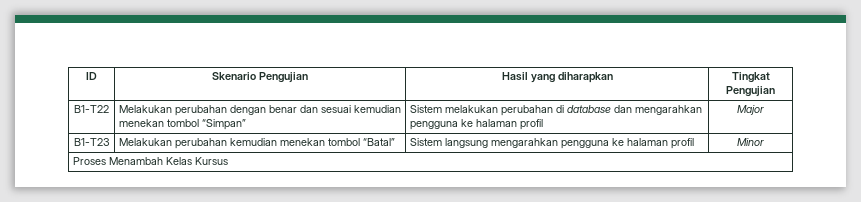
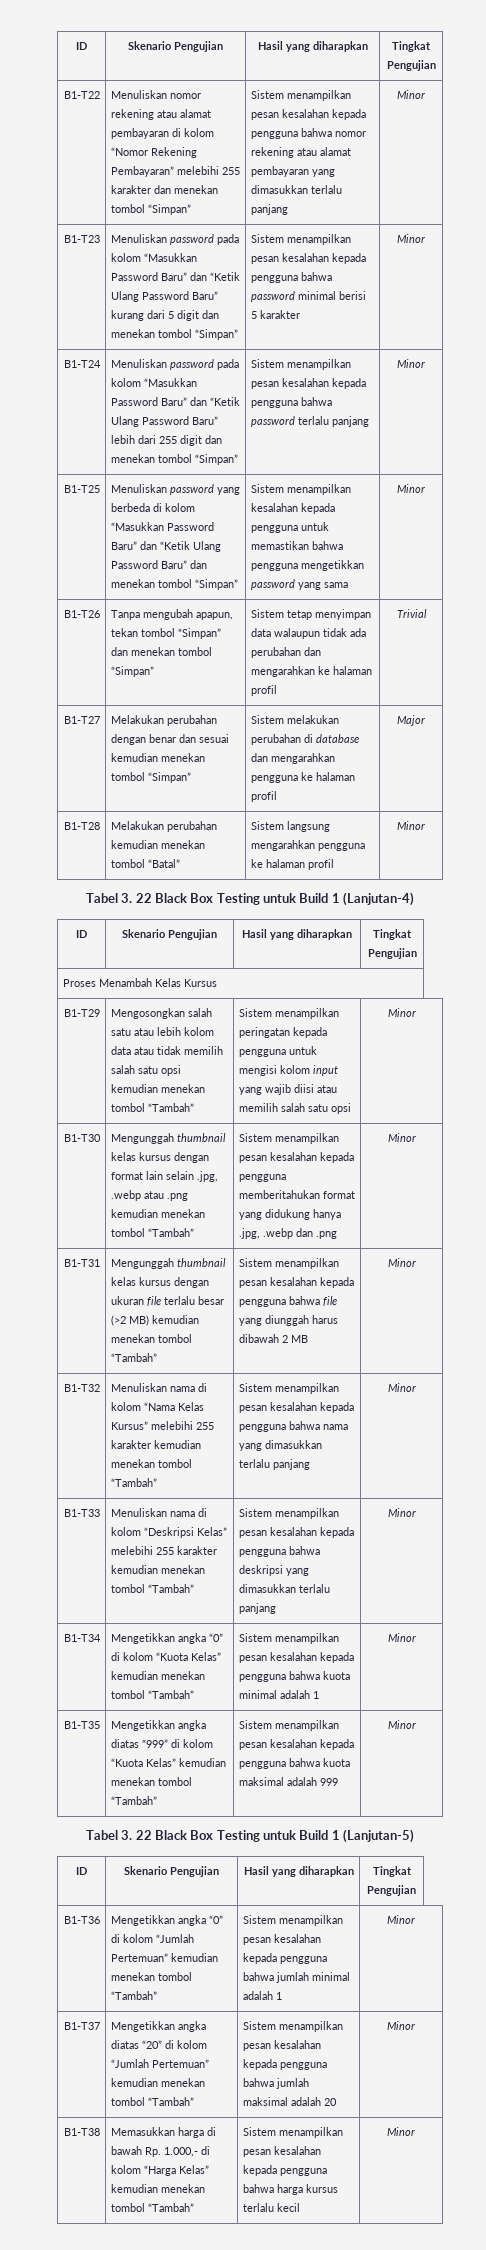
- B1-T22 | Melakukan perubahan dengan benar dan sesuai kemudian menekan tombol “Simpan” | Sistem melakukan perubahan di database dan mengarahkan pengguna ke halaman profil | Major
+ B1-T22 | Menuliskan nomor rekening atau alamat pembayaran di kolom “Nomor Rekening Pembayaran” melebihi 255 karakter dan menekan tombol “Simpan” | Sistem menampilkan pesan kesalahan kepada pengguna bahwa nomor rekening atau alamat pembayaran yang dimasukkan terlalu panjang | Minor
+ B1-T23 | Menuliskan password pada kolom “Masukkan Password Baru” dan “Ketik Ulang Password Baru” kurang dari 5 digit dan menekan tombol “Simpan” | Sistem menampilkan pesan kesalahan kepada pengguna bahwa password minimal berisi 5 karakter | Minor
+ B1-T24 | Menuliskan password pada kolom “Masukkan Password Baru” dan “Ketik Ulang Password Baru” lebih dari 255 digit dan menekan tombol “Simpan” | Sistem menampilkan pesan kesalahan kepada pengguna bahwa password terlalu panjang | Minor
+ B1-T25 | Menuliskan password yang berbeda di kolom “Masukkan Password Baru” dan “Ketik Ulang Password Baru” dan menekan tombol “Simpan” | Sistem menampilkan kesalahan kepada pengguna untuk memastikan bahwa pengguna mengetikkan password yang sama | Minor
+ B1-T26 | Tanpa mengubah apapun, tekan tombol “Simpan” dan menekan tombol “Simpan” | Sistem tetap menyimpan data walaupun tidak ada perubahan dan mengarahkan ke halaman profil | Trivial
+ B1-T27 | Melakukan perubahan dengan benar dan sesuai kemudian menekan tombol “Simpan” | Sistem melakukan perubahan di database dan mengarahkan pengguna ke halaman profil | Major
- B1-T23 | Melakukan perubahan kemudian menekan tombol “Batal” | Sistem langsung mengarahkan pengguna ke halaman profil | Minor
+ B1-T28 | Melakukan perubahan kemudian menekan tombol “Batal” | Sistem langsung mengarahkan pengguna ke halaman profil | Minor
+ Tabel 3. 22 Black Box Testing untuk Build 1 (Lanjutan-4)
+ ID | Skenario Pengujian | Hasil yang diharapkan | Tingkat Pengujian
  Proses Menambah Kelas Kursus
+ B1-T29 | Mengosongkan salah satu atau lebih kolom data atau tidak memilih salah satu opsi kemudian menekan tombol “Tambah” | Sistem menampilkan peringatan kepada pengguna untuk mengisi kolom input yang wajib diisi atau memilih salah satu opsi | Minor
+ B1-T30 | Mengunggah thumbnail kelas kursus dengan format lain selain .jpg, .webp atau .png kemudian menekan tombol “Tambah” | Sistem menampilkan pesan kesalahan kepada pengguna memberitahukan format yang didukung hanya .jpg, .webp dan .png | Minor
+ B1-T31 | Mengunggah thumbnail kelas kursus dengan ukuran file terlalu besar (>2 MB) kemudian menekan tombol “Tambah” | Sistem menampilkan pesan kesalahan kepada pengguna bahwa file yang diunggah harus dibawah 2 MB | Minor
+ B1-T32 | Menuliskan nama di kolom “Nama Kelas Kursus” melebihi 255 karakter kemudian menekan tombol “Tambah” | Sistem menampilkan pesan kesalahan kepada pengguna bahwa nama yang dimasukkan terlalu panjang | Minor
+ B1-T33 | Menuliskan nama di kolom “Deskripsi Kelas” melebihi 255 karakter kemudian menekan tombol “Tambah” | Sistem menampilkan pesan kesalahan kepada pengguna bahwa deskripsi yang dimasukkan terlalu panjang | Minor
+ B1-T34 | Mengetikkan angka “0” di kolom “Kuota Kelas” kemudian menekan tombol “Tambah” | Sistem menampilkan pesan kesalahan kepada pengguna bahwa kuota minimal adalah 1 | Minor
+ B1-T35 | Mengetikkan angka diatas “999” di kolom “Kuota Kelas” kemudian menekan tombol “Tambah” | Sistem menampilkan pesan kesalahan kepada pengguna bahwa kuota maksimal adalah 999 | Minor
+ Tabel 3. 22 Black Box Testing untuk Build 1 (Lanjutan-5)
+ ID | Skenario Pengujian | Hasil yang diharapkan | Tingkat Pengujian
+ B1-T36 | Mengetikkan angka “0” di kolom “Jumlah Pertemuan” kemudian menekan tombol “Tambah” | Sistem menampilkan pesan kesalahan kepada pengguna bahwa jumlah minimal adalah 1 | Minor
+ B1-T37 | Mengetikkan angka diatas “20” di kolom “Jumlah Pertemuan” kemudian menekan tombol “Tambah” | Sistem menampilkan pesan kesalahan kepada pengguna bahwa jumlah maksimal adalah 20 | Minor
+ B1-T38 | Memasukkan harga di bawah Rp. 1.000,- di kolom “Harga Kelas” kemudian menekan tombol “Tambah” | Sistem menampilkan pesan kesalahan kepada pengguna bahwa harga kursus terlalu kecil | Minor

